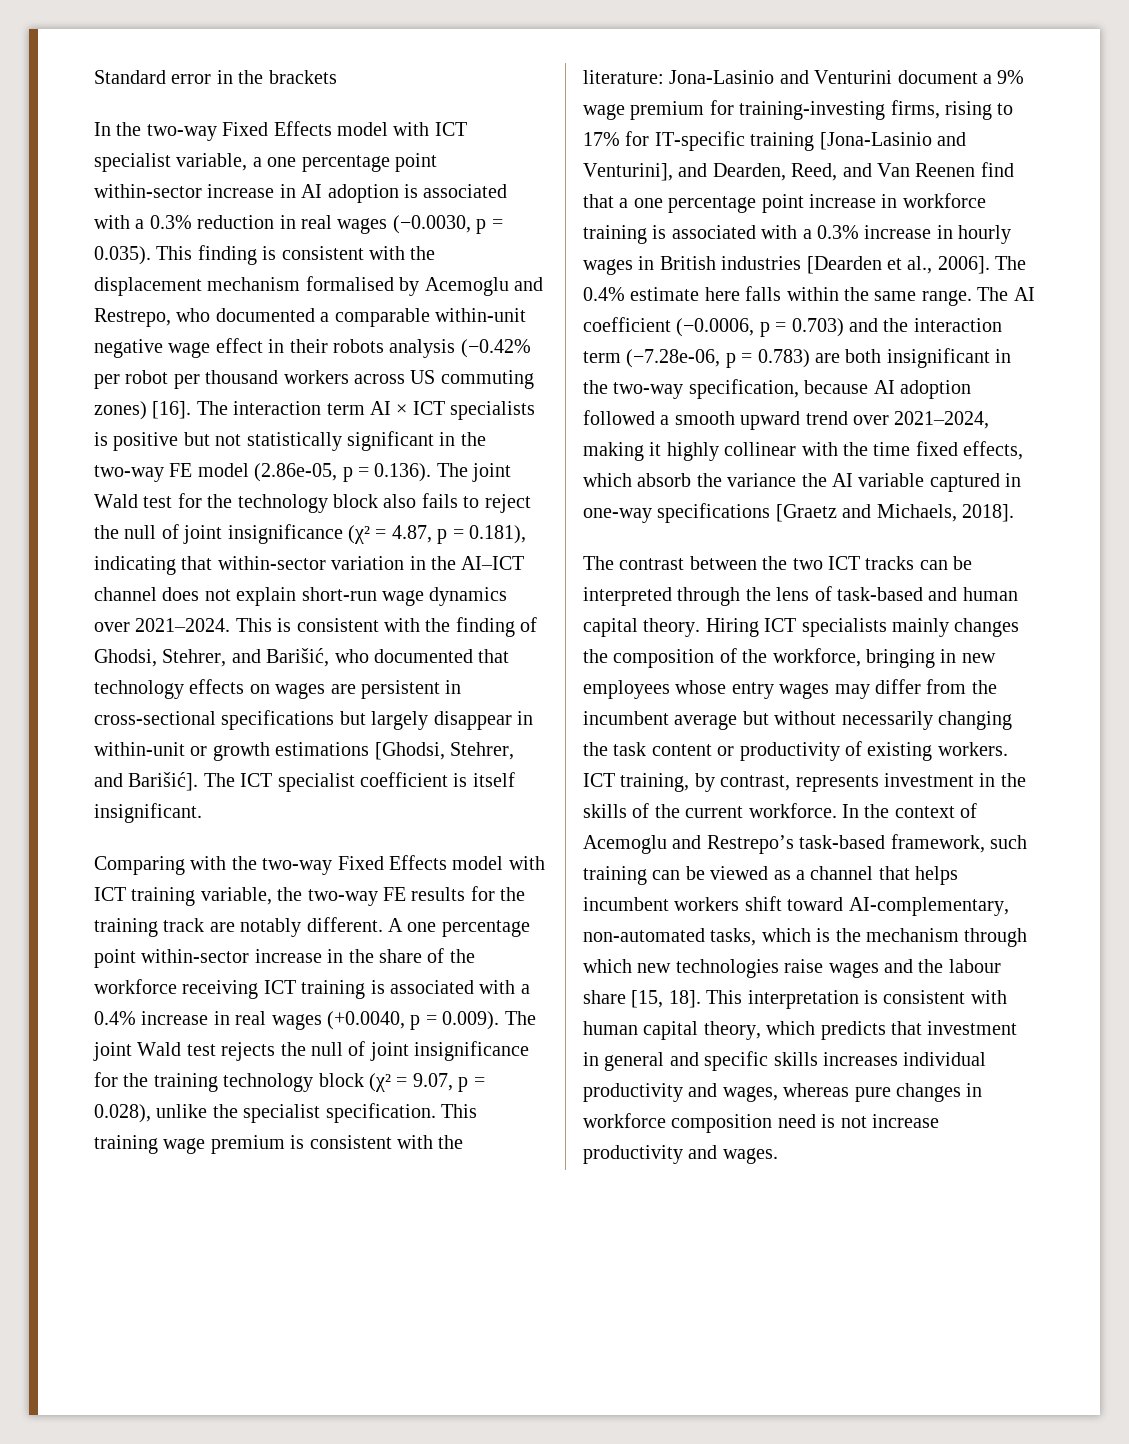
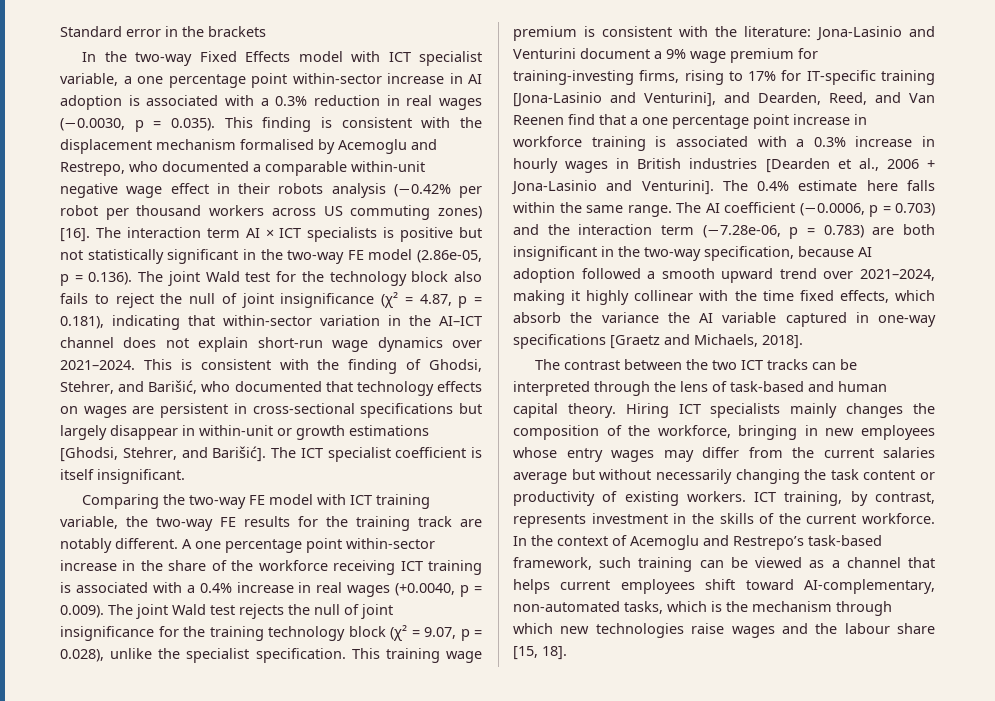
- Comparing with the two-way Fixed Effects model with ICT training variable, the two-way FE results for the training track are notably different.
+ Comparing the two-way FE model with ICT training variable, the two-way FE results for the training track are notably different.
- This training wage premium is consistent with the literature: Jona-Lasinio and Venturini document a 9% wage premium for training-investing firms, rising to 17% for IT-specific training [Jona-Lasinio and Venturini], and Dearden, Reed, and Van Reenen find that a one percentage point increase in workforce training is associated with a 0.3% increase in hourly wages in British industries [Dearden et al., 2006].
+ This training wage premium is consistent with the literature: Jona-Lasinio and Venturini document a 9% wage premium for training-investing firms, rising to 17% for IT-specific training [Jona-Lasinio and Venturini], and Dearden, Reed, and Van Reenen find that a one percentage point increase in workforce training is associated with a 0.3% increase in hourly wages in British industries [Dearden et al., 2006 + Jona-Lasinio and Venturini].
- Hiring ICT specialists mainly changes the composition of the workforce, bringing in new employees whose entry wages may differ from the incumbent average but without necessarily changing the task content or productivity of existing workers.
+ Hiring ICT specialists mainly changes the composition of the workforce, bringing in new employees whose entry wages may differ from the current salaries average but without necessarily changing the task content or productivity of existing workers.
- In the context of Acemoglu and Restrepo’s task-based framework, such training can be viewed as a channel that helps incumbent workers shift toward AI-complementary, non-automated tasks, which is the mechanism through which new technologies raise wages and the labour share [15, 18]. This interpretation is consistent with human capital theory, which predicts that investment in general and specific skills increases individual productivity and wages, whereas pure changes in workforce composition need is not increase productivity and wages.
+ In the context of Acemoglu and Restrepo’s task-based framework, such training can be viewed as a channel that helps current employees shift toward AI-complementary, non-automated tasks, which is the mechanism through which new technologies raise wages and the labour share [15, 18].

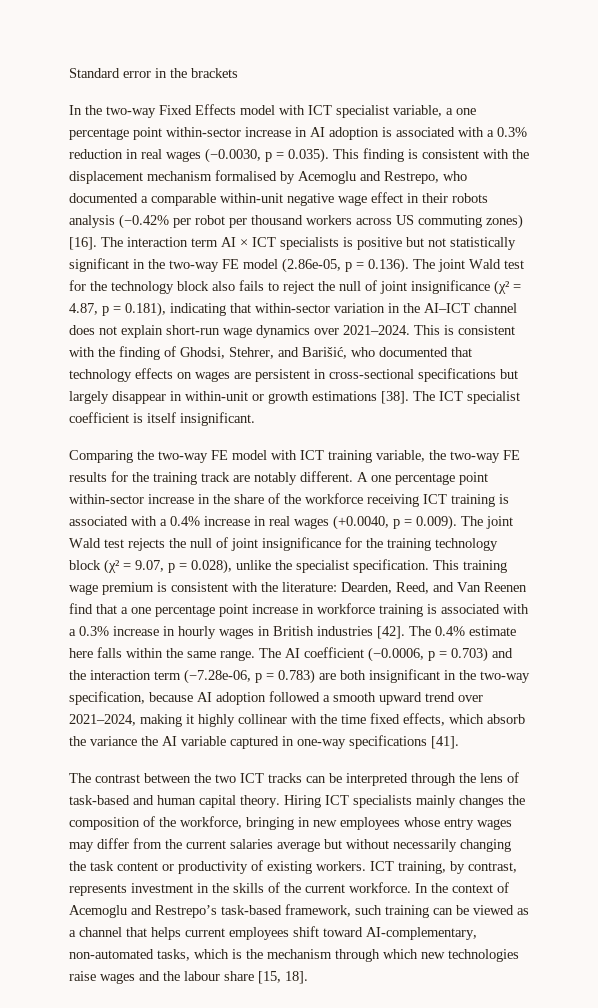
- This is consistent with the finding of Ghodsi, Stehrer, and Barišić, who documented that technology effects on wages are persistent in cross-sectional specifications but largely disappear in within-unit or growth estimations [Ghodsi, Stehrer, and Barišić].
+ This is consistent with the finding of Ghodsi, Stehrer, and Barišić, who documented that technology effects on wages are persistent in cross-sectional specifications but largely disappear in within-unit or growth estimations [38].
- This training wage premium is consistent with the literature: Jona-Lasinio and Venturini document a 9% wage premium for training-investing firms, rising to 17% for IT-specific training [Jona-Lasinio and Venturini], and Dearden, Reed, and Van Reenen find that a one percentage point increase in workforce training is associated with a 0.3% increase in hourly wages in British industries [Dearden et al., 2006 + Jona-Lasinio and Venturini].
+ This training wage premium is consistent with the literature: Dearden, Reed, and Van Reenen find that a one percentage point increase in workforce training is associated with a 0.3% increase in hourly wages in British industries [42].
- The AI coefficient (−0.0006, p = 0.703) and the interaction term (−7.28e-06, p = 0.783) are both insignificant in the two-way specification, because AI adoption followed a smooth upward trend over 2021–2024, making it highly collinear with the time fixed effects, which absorb the variance the AI variable captured in one-way specifications [Graetz and Michaels, 2018].
+ The AI coefficient (−0.0006, p = 0.703) and the interaction term (−7.28e-06, p = 0.783) are both insignificant in the two-way specification, because AI adoption followed a smooth upward trend over 2021–2024, making it highly collinear with the time fixed effects, which absorb the variance the AI variable captured in one-way specifications [41].

